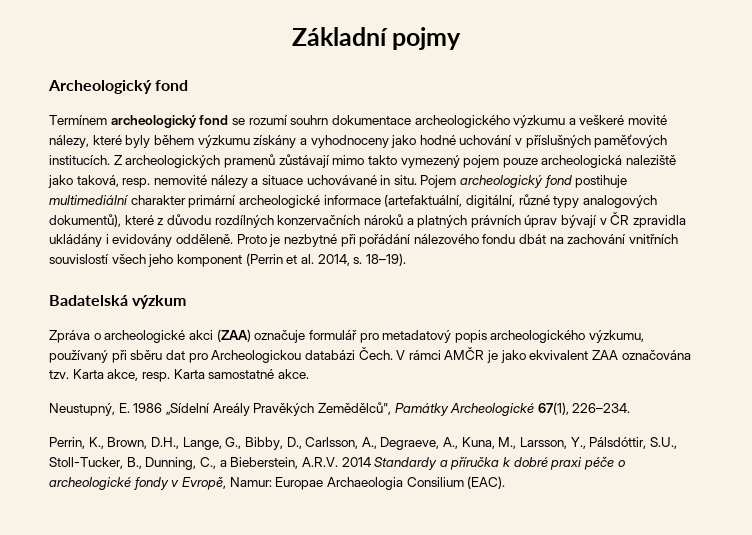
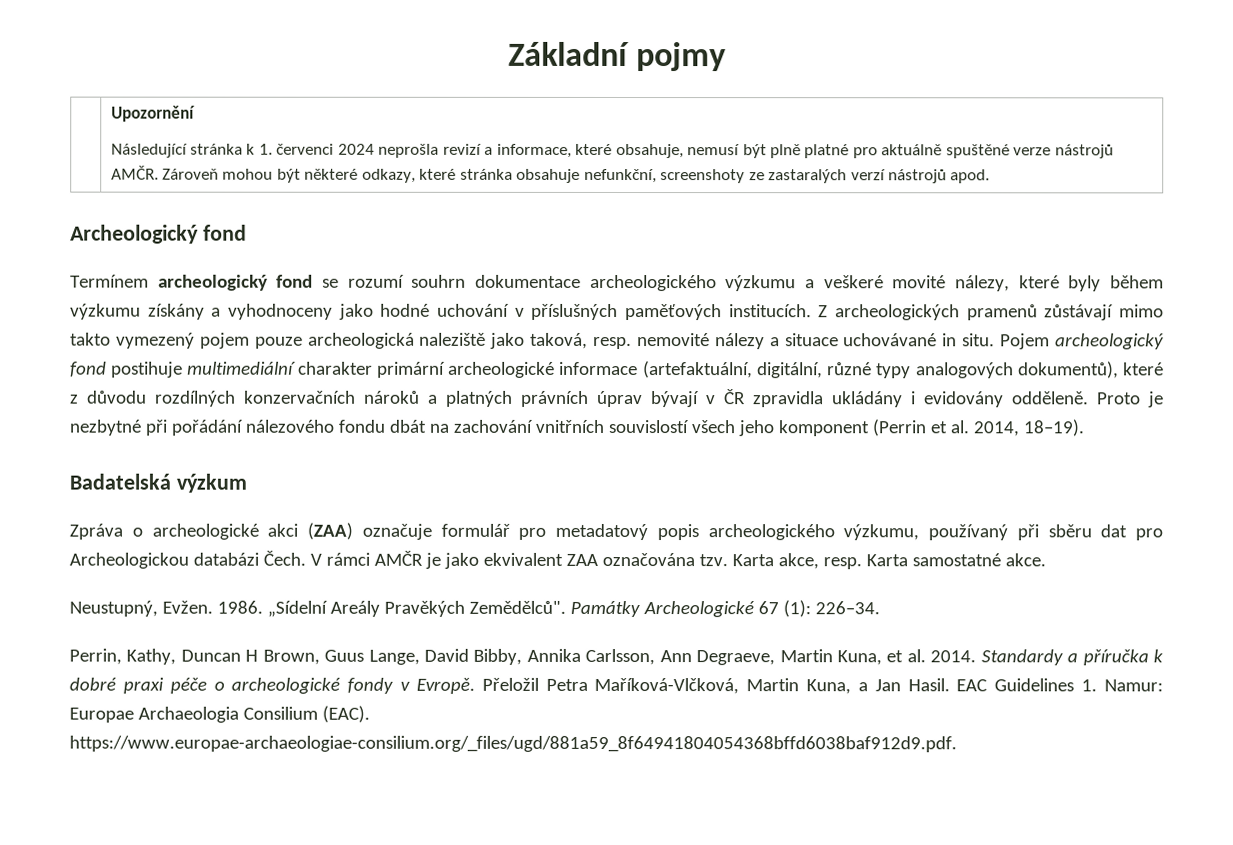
+ | Upozornění
+ Následující stránka k 1. červenci 2024 neprošla revizí a informace, které obsahuje, nemusí být plně platné pro aktuálně spuštěné verze nástrojů AMČR. Zároveň mohou být některé odkazy, které stránka obsahuje nefunkční, screenshoty ze zastaralých verzí nástrojů apod.
- Proto je nezbytné při pořádání nálezového fondu dbát na zachování vnitřních souvislostí všech jeho komponent (Perrin et al. 2014, s. 18–19).
+ Proto je nezbytné při pořádání nálezového fondu dbát na zachování vnitřních souvislostí všech jeho komponent (Perrin et al. 2014, 18–19).
- Neustupný, E. 1986 „Sídelní Areály Pravěkých Zemědělců", Památky Archeologické 67(1), 226–234.
- Perrin, K., Brown, D.H., Lange, G., Bibby, D., Carlsson, A., Degraeve, A., Kuna, M., Larsson, Y., Pálsdóttir, S.U., Stoll-Tucker, B., Dunning, C., a Bieberstein, A.R.V. 2014 Standardy a příručka k dobré praxi péče o archeologické fondy v Evropě, Namur: Europae Archaeologia Consilium (EAC).
+ Neustupný, Evžen. 1986. „Sídelní Areály Pravěkých Zemědělců". Památky Archeologické 67 (1): 226–34.
+ Perrin, Kathy, Duncan H Brown, Guus Lange, David Bibby, Annika Carlsson, Ann Degraeve, Martin Kuna, et al. 2014. Standardy a příručka k dobré praxi péče o archeologické fondy v Evropě. Přeložil Petra Maříková-Vlčková, Martin Kuna, a Jan Hasil. EAC Guidelines 1. Namur: Europae Archaeologia Consilium (EAC). https://www.europae-archaeologiae-consilium.org/_files/ugd/881a59_8f64941804054368bffd6038baf912d9.pdf.

